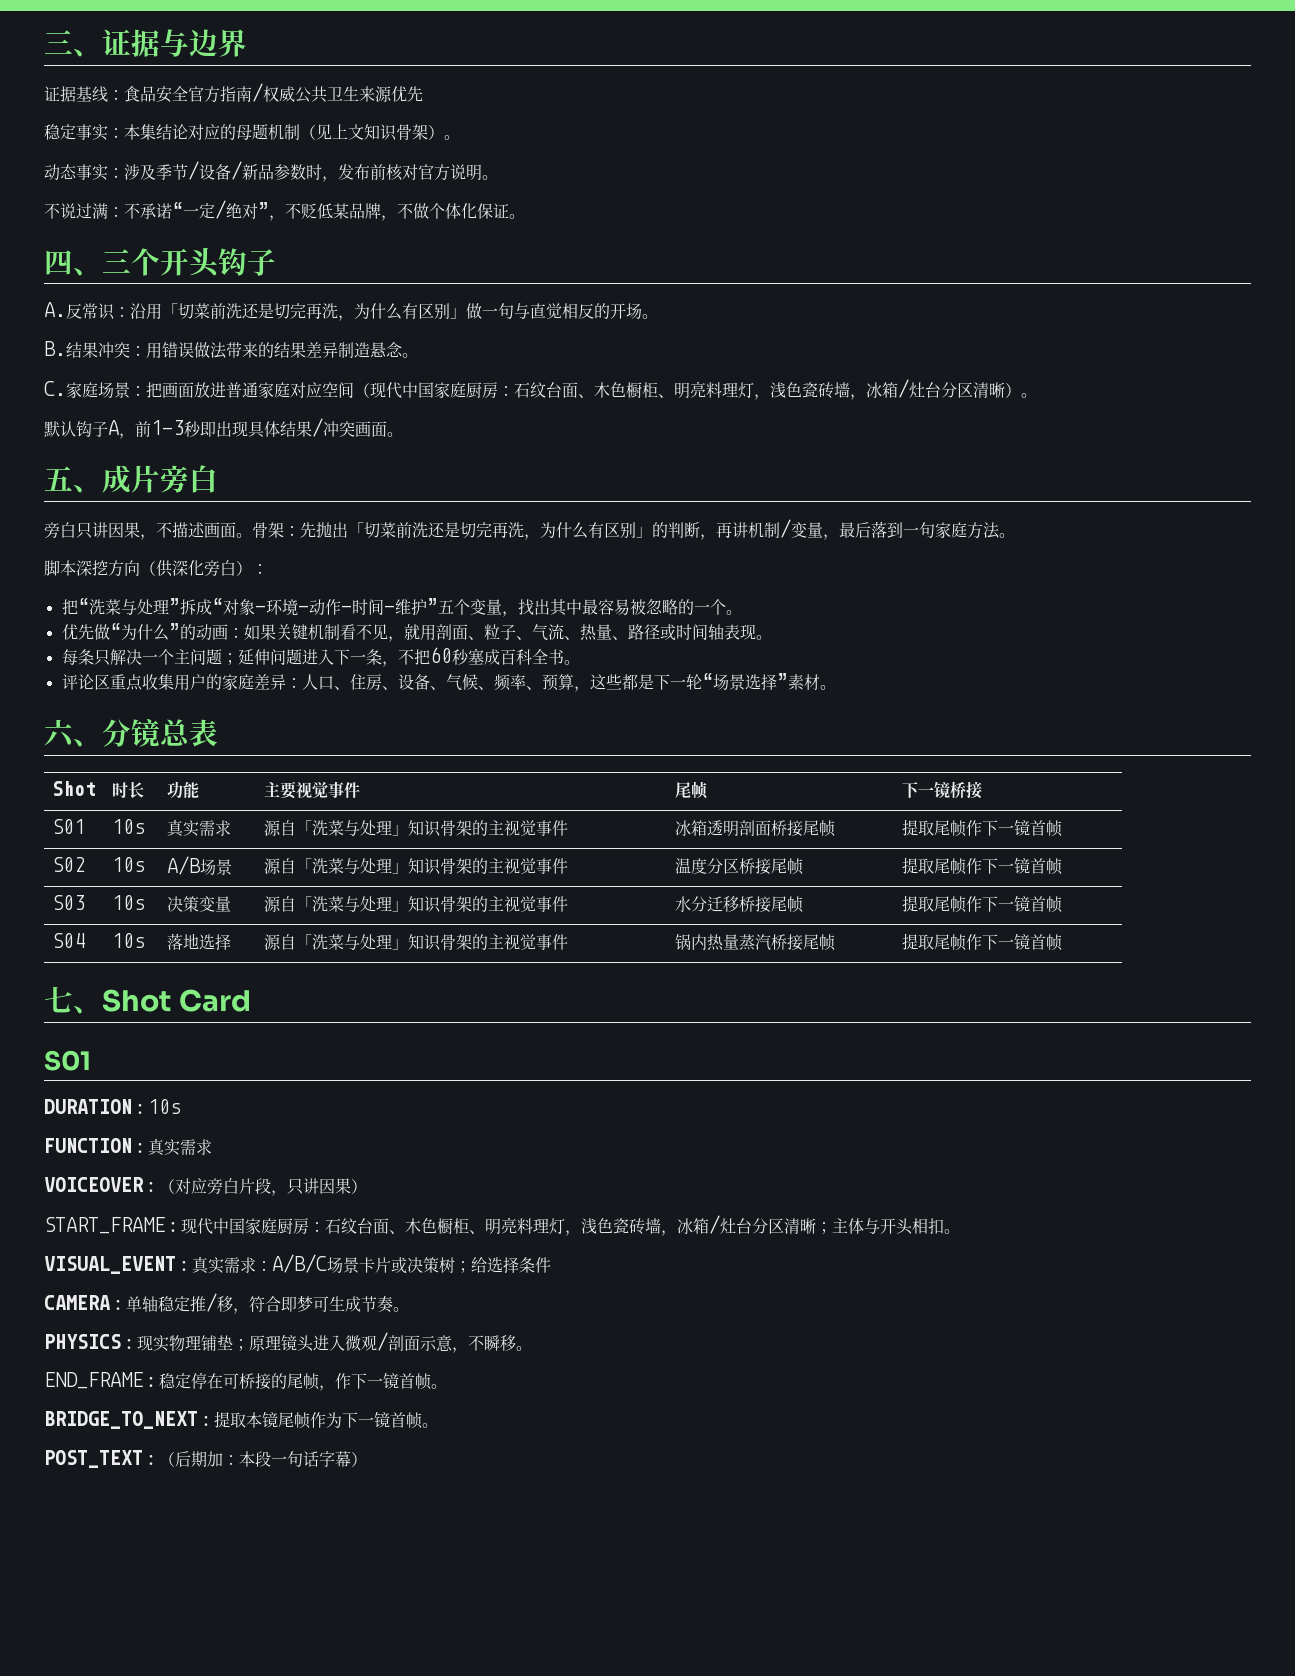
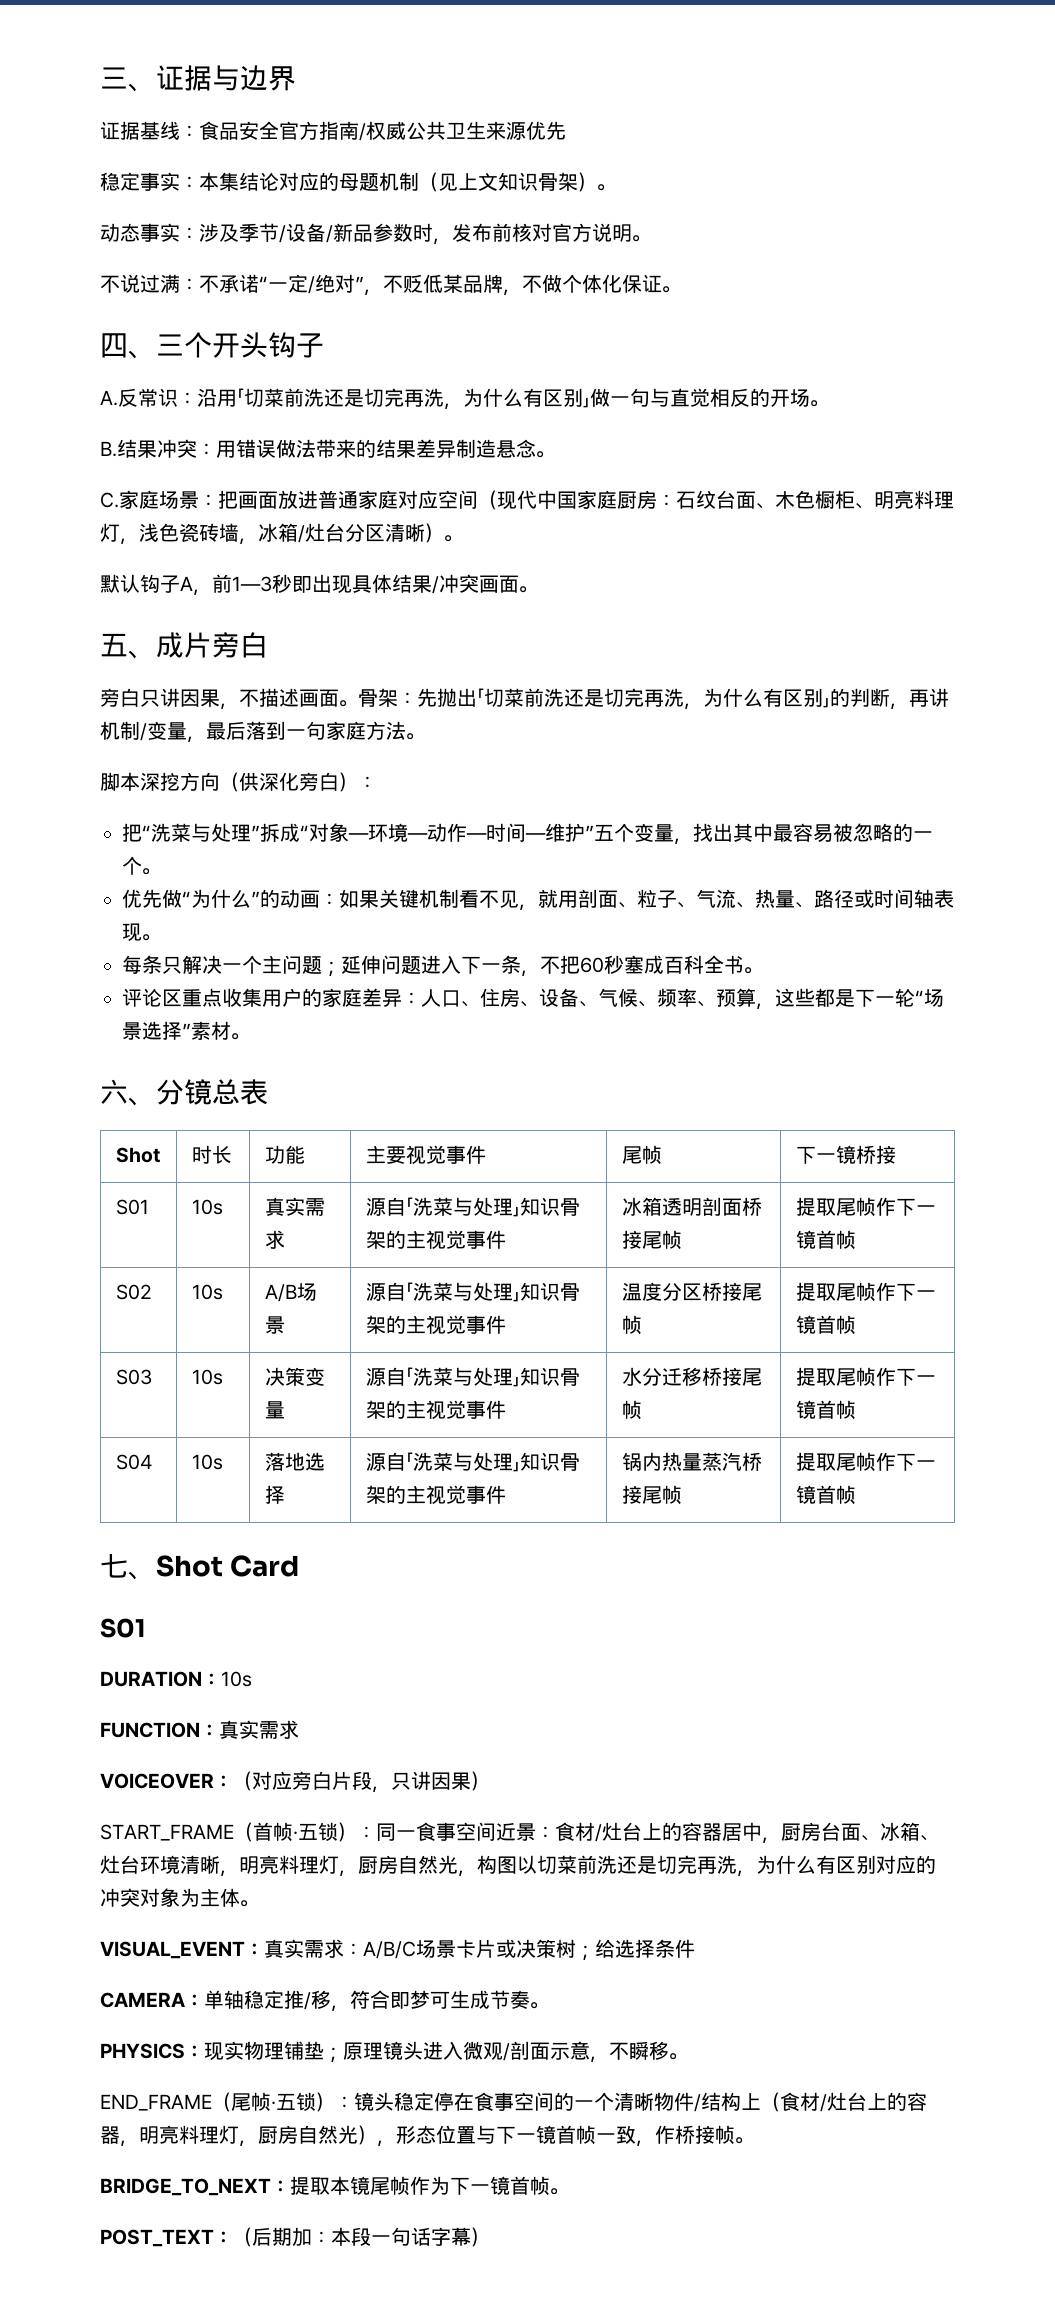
- START_FRAME：现代中国家庭厨房：石纹台面、木色橱柜、明亮料理灯，浅色瓷砖墙，冰箱/灶台分区清晰；主体与开头相扣。
+ START_FRAME（首帧·五锁）：同一食事空间近景：食材/灶台上的容器居中，厨房台面、冰箱、灶台环境清晰，明亮料理灯，厨房自然光，构图以切菜前洗还是切完再洗，为什么有区别对应的冲突对象为主体。
- END_FRAME：稳定停在可桥接的尾帧，作下一镜首帧。
+ END_FRAME（尾帧·五锁）：镜头稳定停在食事空间的一个清晰物件/结构上（食材/灶台上的容器，明亮料理灯，厨房自然光），形态位置与下一镜首帧一致，作桥接帧。

